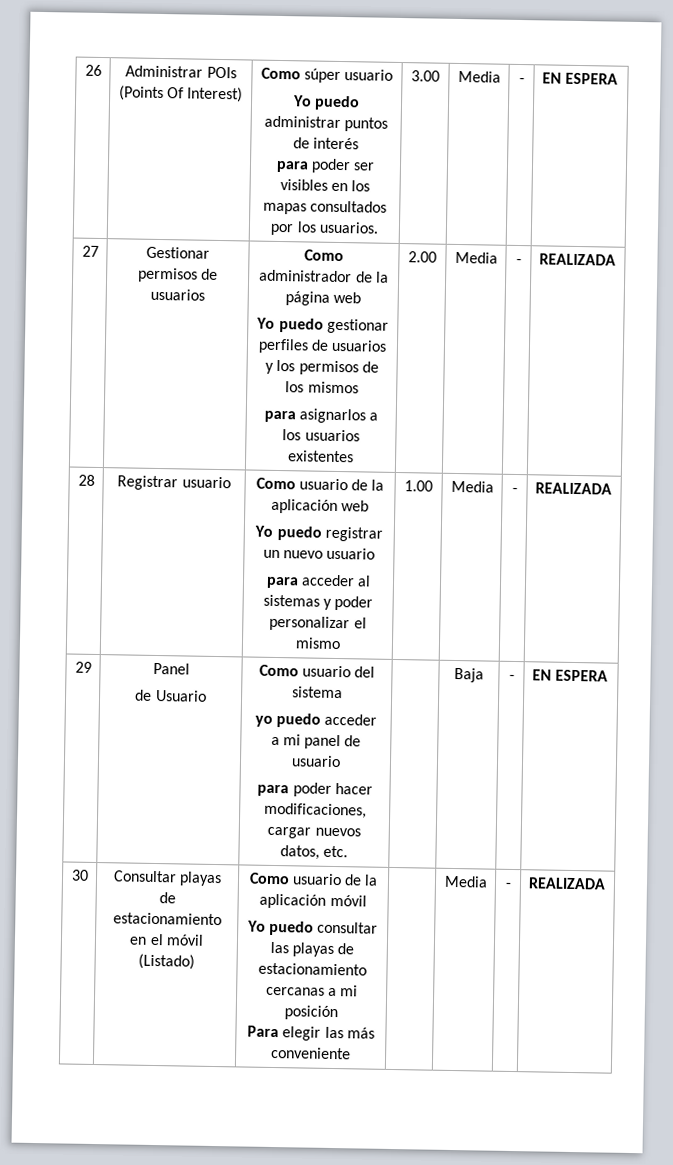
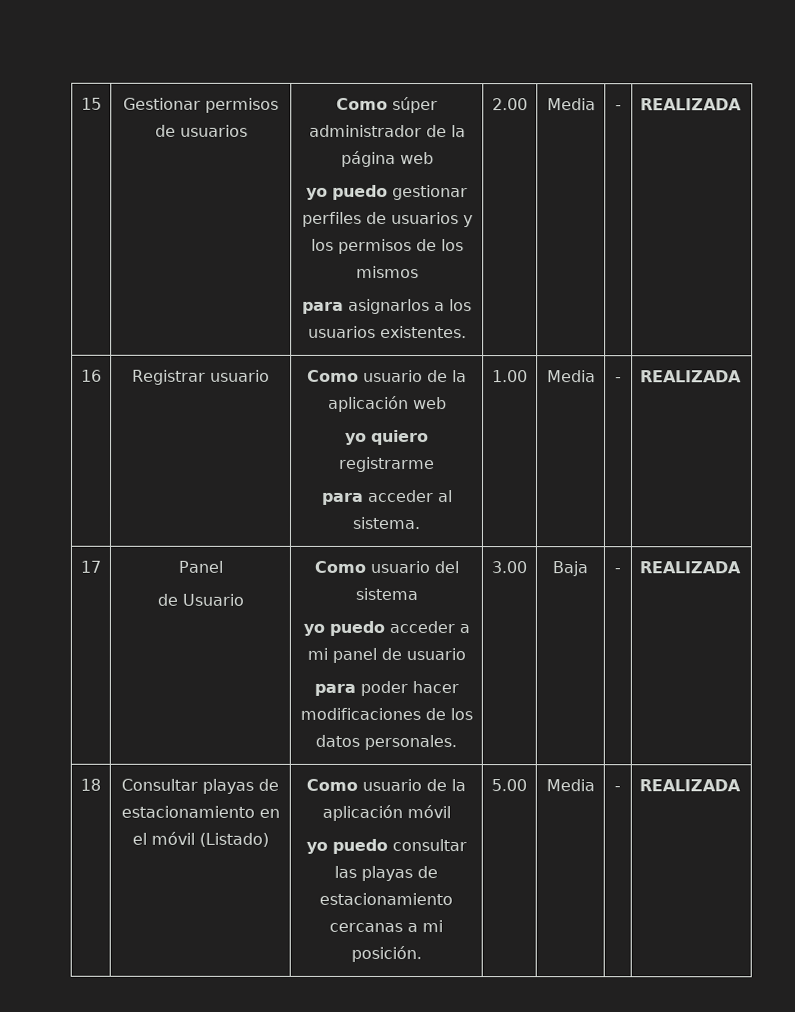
- 26 | Administrar POIs (Points Of Interest) | Como súper usuario
- Yo puedo administrar puntos de interés
- para poder ser visibles en los mapas consultados por los usuarios. | 3.00 | Media | - | EN ESPERA
- 27 | Gestionar permisos de usuarios | Como administrador de la página web
- Yo puedo gestionar perfiles de usuarios y los permisos de los mismos
- para asignarlos a los usuarios existentes | 2.00 | Media | - | REALIZADA
+ 15 | Gestionar permisos de usuarios | Como súper administrador de la página web
+ yo puedo gestionar perfiles de usuarios y los permisos de los mismos
+ para asignarlos a los usuarios existentes. | 2.00 | Media | - | REALIZADA
- 28 | Registrar usuario | Como usuario de la aplicación web
- Yo puedo registrar un nuevo usuario
- para acceder al sistemas y poder personalizar el mismo | 1.00 | Media | - | REALIZADA
+ 16 | Registrar usuario | Como usuario de la aplicación web
+ yo quiero registrarme
+ para acceder al sistema. | 1.00 | Media | - | REALIZADA
- 29 | Panel
+ 17 | Panel
  de Usuario | Como usuario del sistema
  yo puedo acceder a mi panel de usuario
- para poder hacer modificaciones, cargar nuevos datos, etc. | | Baja | - | EN ESPERA
- 30 | Consultar playas de estacionamiento en el móvil (Listado) | Como usuario de la aplicación móvil
- Yo puedo consultar las playas de estacionamiento cercanas a mi posición
- Para elegir las más conveniente | | Media | - | REALIZADA
+ para poder hacer modificaciones de los datos personales. | 3.00 | Baja | - | REALIZADA
+ 18 | Consultar playas de estacionamiento en el móvil (Listado) | Como usuario de la aplicación móvil
+ yo puedo consultar las playas de estacionamiento cercanas a mi posición. | 5.00 | Media | - | REALIZADA

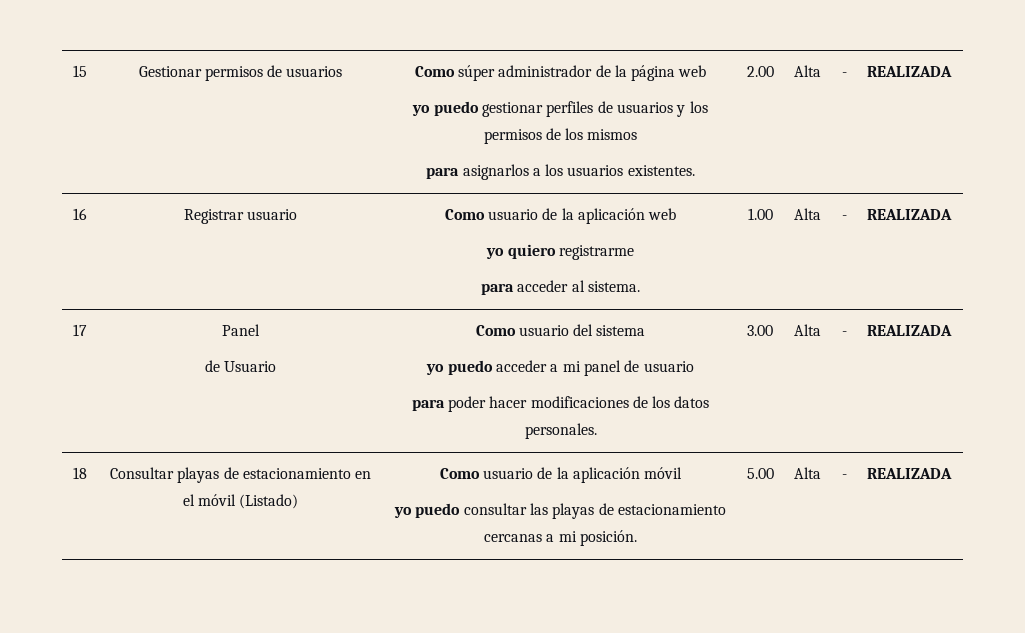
  15 | Gestionar permisos de usuarios | Como súper administrador de la página web
  yo puedo gestionar perfiles de usuarios y los permisos de los mismos
- para asignarlos a los usuarios existentes. | 2.00 | Media | - | REALIZADA
+ para asignarlos a los usuarios existentes. | 2.00 | Alta | - | REALIZADA
  16 | Registrar usuario | Como usuario de la aplicación web
  yo quiero registrarme
- para acceder al sistema. | 1.00 | Media | - | REALIZADA
+ para acceder al sistema. | 1.00 | Alta | - | REALIZADA
  17 | Panel
  de Usuario | Como usuario del sistema
  yo puedo acceder a mi panel de usuario
- para poder hacer modificaciones de los datos personales. | 3.00 | Baja | - | REALIZADA
+ para poder hacer modificaciones de los datos personales. | 3.00 | Alta | - | REALIZADA
  18 | Consultar playas de estacionamiento en el móvil (Listado) | Como usuario de la aplicación móvil
- yo puedo consultar las playas de estacionamiento cercanas a mi posición. | 5.00 | Media | - | REALIZADA
+ yo puedo consultar las playas de estacionamiento cercanas a mi posición. | 5.00 | Alta | - | REALIZADA

